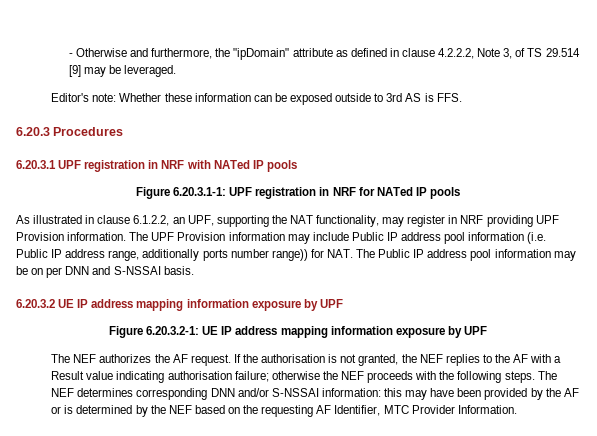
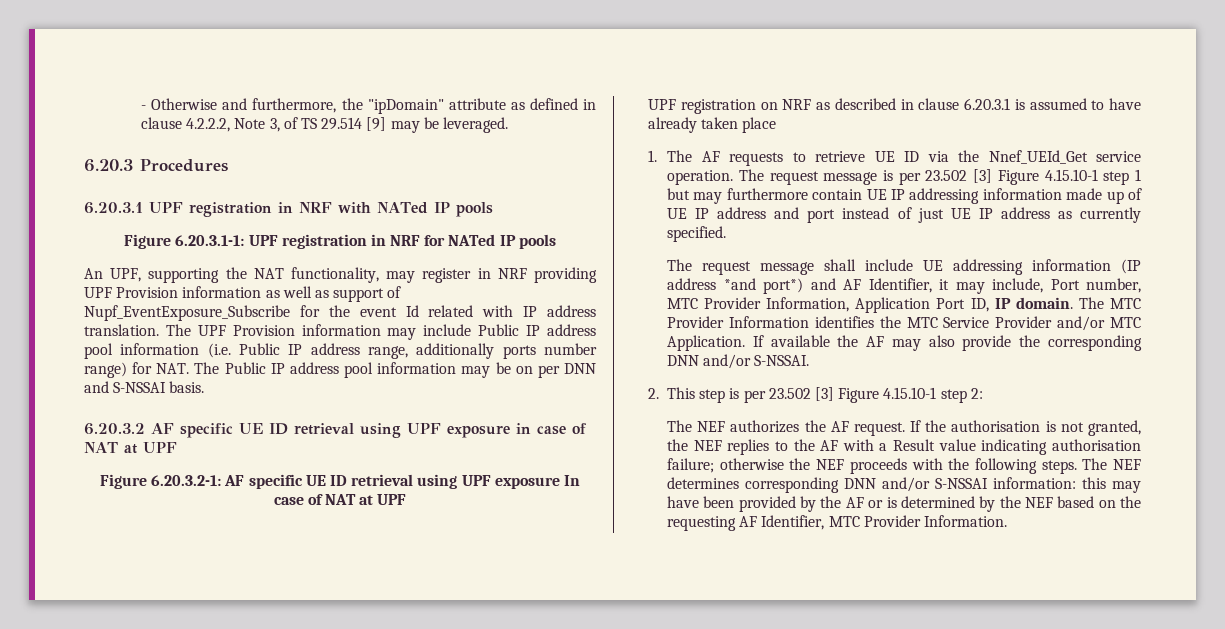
- Editor's note: Whether these information can be exposed outside to 3rd AS is FFS.
- As illustrated in clause 6.1.2.2, an UPF, supporting the NAT functionality, may register in NRF providing UPF Provision information.
+ An UPF, supporting the NAT functionality, may register in NRF providing UPF Provision information as well as support of Nupf_EventExposure_Subscribe for the event Id related with IP address translation.
- The UPF Provision information may include Public IP address pool information (i.e. Public IP address range, additionally ports number range)) for NAT. The Public IP address pool information may be on per DNN and S-NSSAI basis.
+ The UPF Provision information may include Public IP address pool information (i.e. Public IP address range, additionally ports number range) for NAT. The Public IP address pool information may be on per DNN and S-NSSAI basis.
- 6.20.3.2 UE IP address mapping information exposure by UPF
- Figure 6.20.3.2-1: UE IP address mapping information exposure by UPF
+ 6.20.3.2 AF specific UE ID retrieval using UPF exposure in case of NAT at UPF
+ Figure 6.20.3.2-1: AF specific UE ID retrieval using UPF exposure In case of NAT at UPF
+ UPF registration on NRF as described in clause 6.20.3.1 is assumed to have already taken place
+ 1. The AF requests to retrieve UE ID via the Nnef_UEId_Get service operation. The request message is per 23.502 [3] Figure 4.15.10-1 step 1 but may furthermore contain UE IP addressing information made up of UE IP address and port instead of just UE IP address as currently specified.
+ The request message shall include UE addressing information (IP address *and port*) and AF Identifier, it may include, Port number, MTC Provider Information, Application Port ID, IP domain. The MTC Provider Information identifies the MTC Service Provider and/or MTC Application. If available the AF may also provide the corresponding DNN and/or S-NSSAI.
+ 2. This step is per 23.502 [3] Figure 4.15.10-1 step 2:

